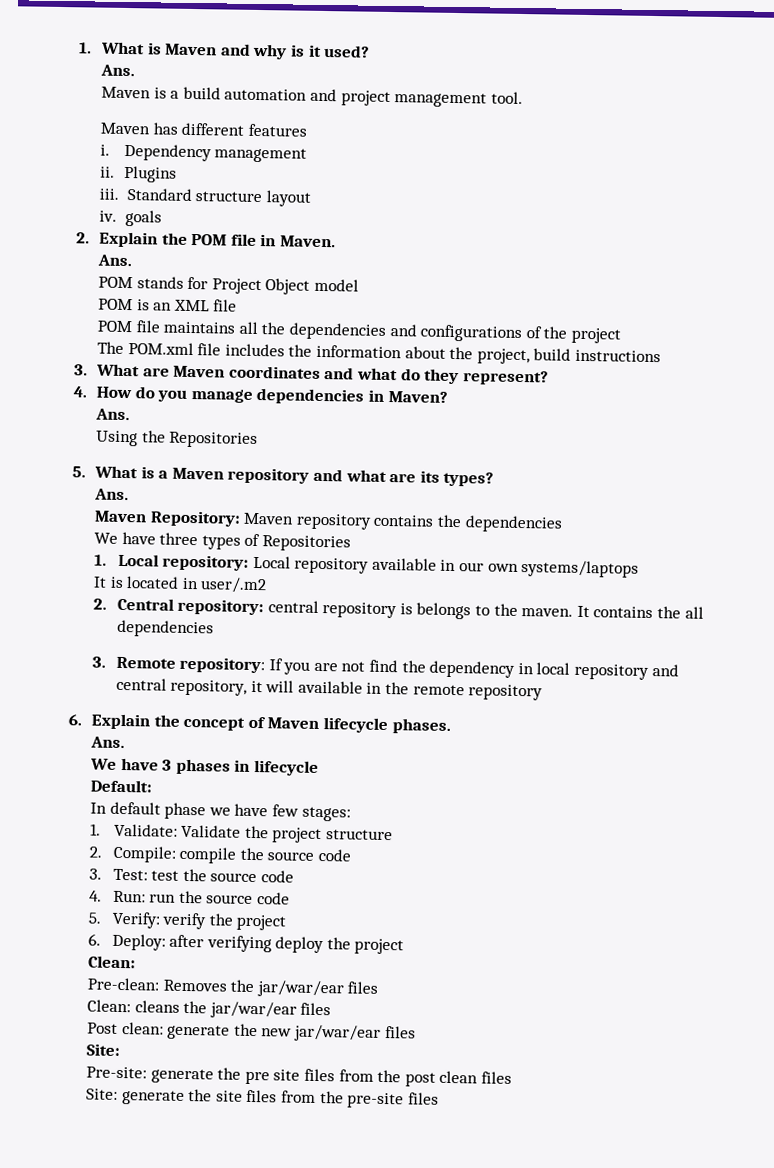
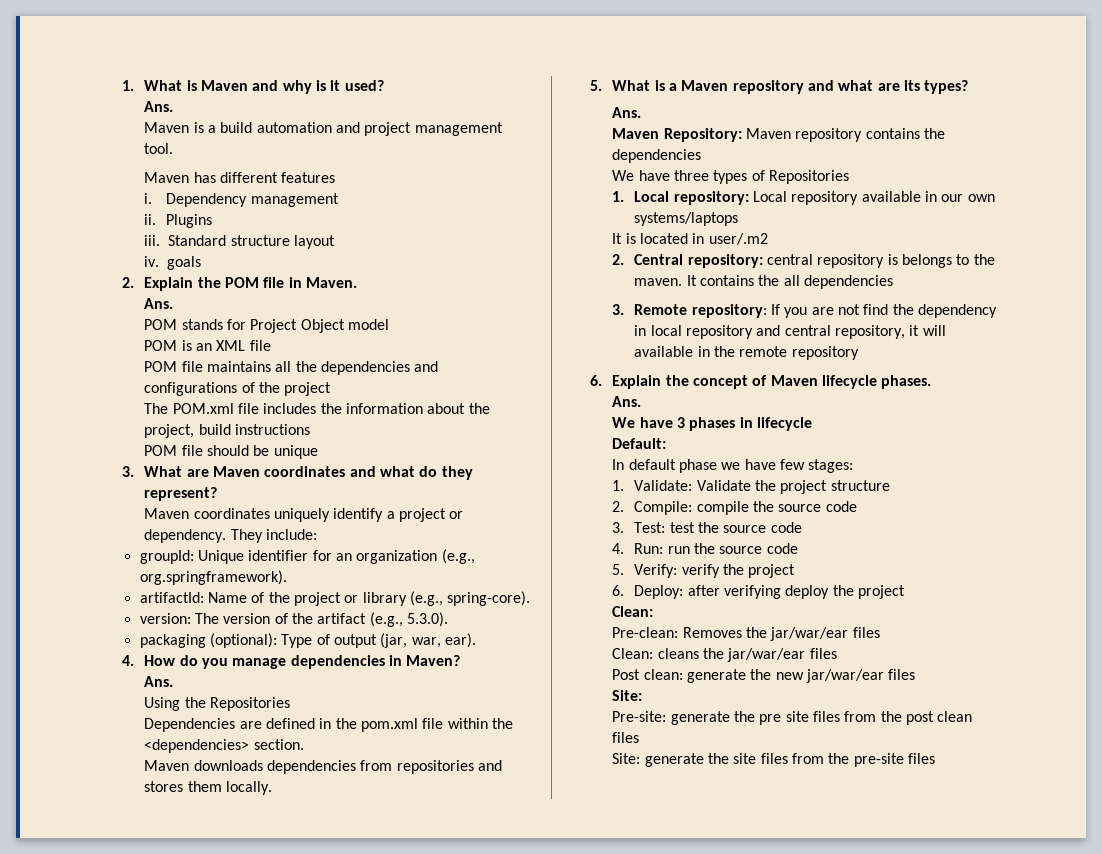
+ POM file should be unique
+ Maven coordinates uniquely identify a project or dependency. They include:
+ groupId: Unique identifier for an organization (e.g., org.springframework).
+ artifactId: Name of the project or library (e.g., spring-core).
+ version: The version of the artifact (e.g., 5.3.0).
+ packaging (optional): Type of output (jar, war, ear).
+ Dependencies are defined in the pom.xml file within the <dependencies> section.
+ Maven downloads dependencies from repositories and stores them locally.

